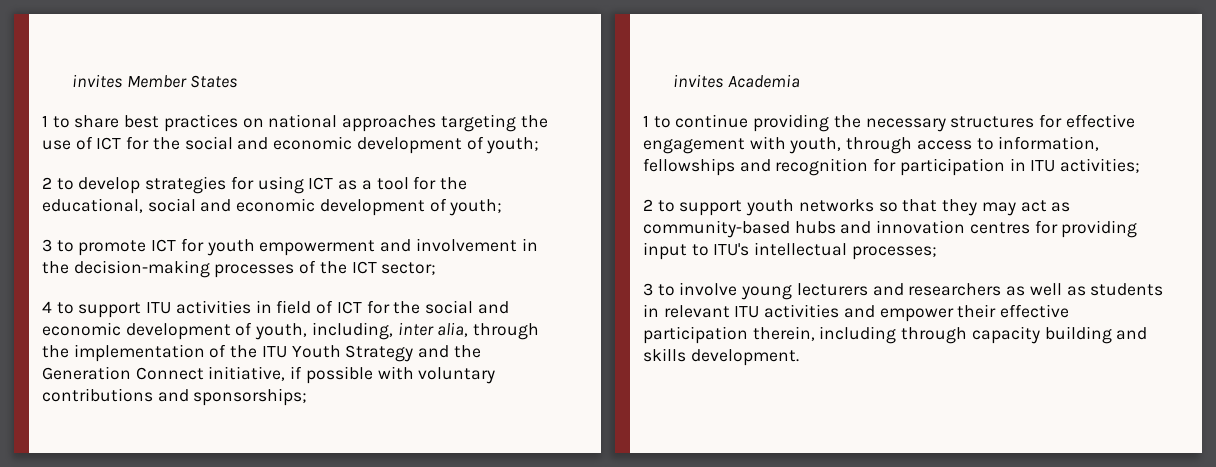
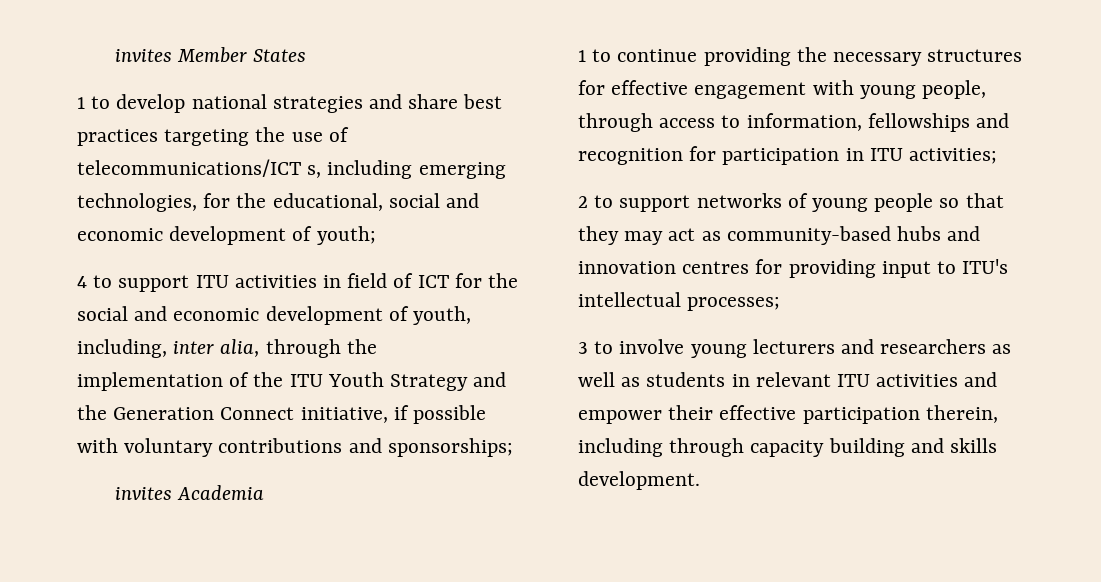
- 1 to share best practices on national approaches targeting the use of ICT for the social and economic development of youth;
- 2 to develop strategies for using ICT as a tool for the educational, social and economic development of youth;
+ 1 to develop national strategies and share best practices targeting the use of telecommunications/ICT s, including emerging technologies, for the educational, social and economic development of youth;
- 3 to promote ICT for youth empowerment and involvement in the decision-making processes of the ICT sector;
- 1 to continue providing the necessary structures for effective engagement with youth, through access to information, fellowships and recognition for participation in ITU activities;
+ 1 to continue providing the necessary structures for effective engagement with young people, through access to information, fellowships and recognition for participation in ITU activities;
- 2 to support youth networks so that they may act as community-based hubs and innovation centres for providing input to ITU's intellectual processes;
+ 2 to support networks of young people so that they may act as community-based hubs and innovation centres for providing input to ITU's intellectual processes;

